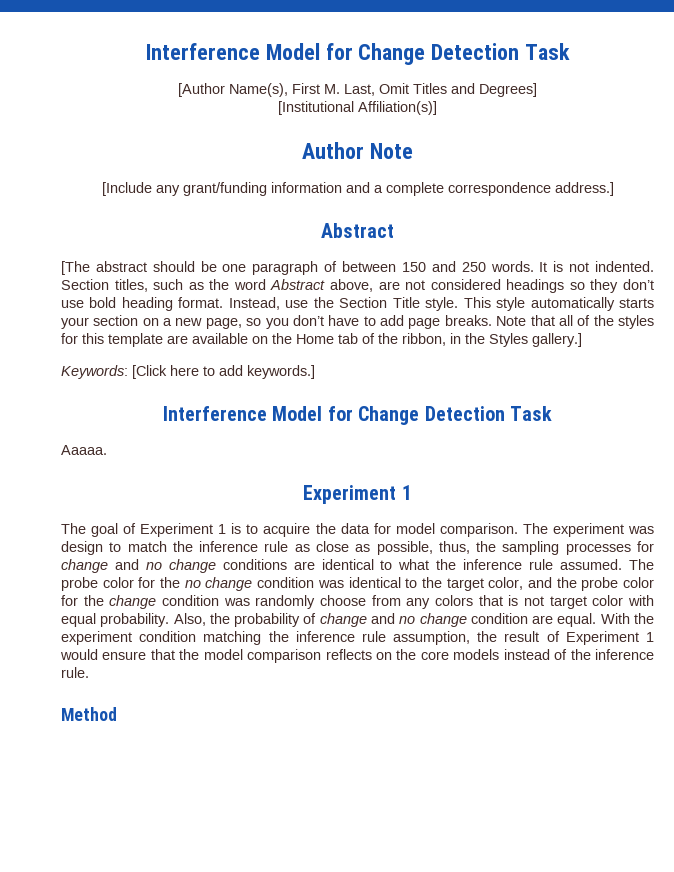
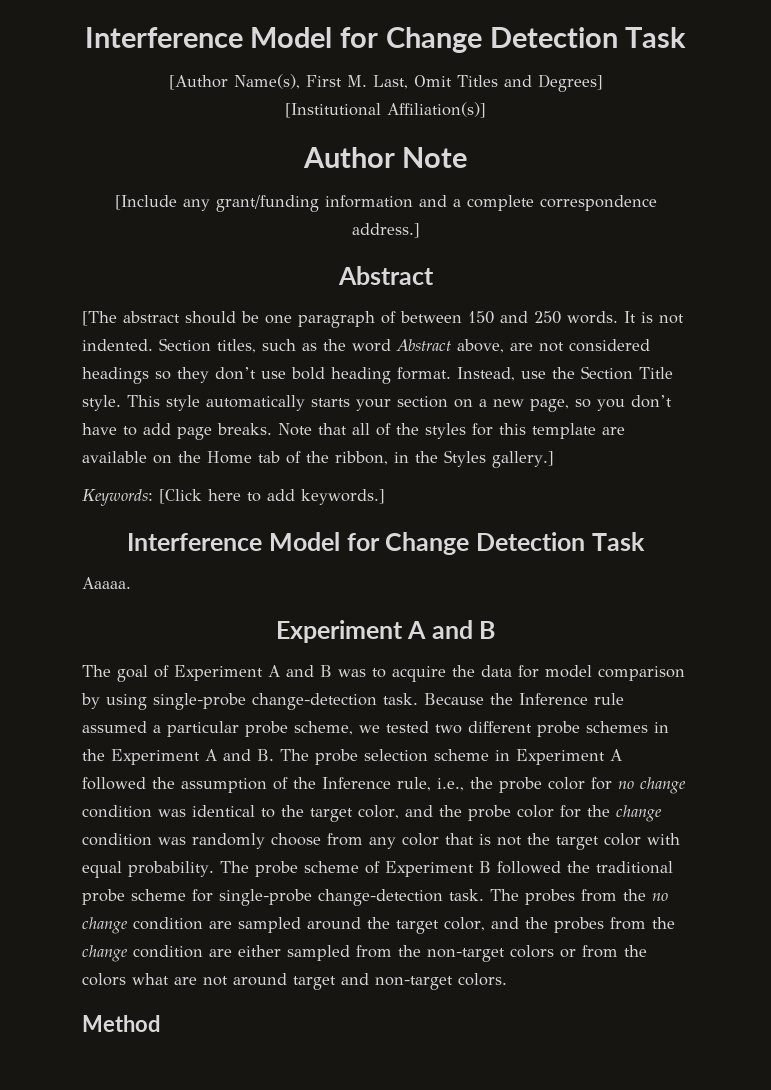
  Aaaaa.
- Experiment 1
+ Experiment A and B
- The goal of Experiment 1 is to acquire the data for model comparison. The experiment was design to match the inference rule as close as possible, thus, the sampling processes for change and no change conditions are identical to what the inference rule assumed. The probe color for the no change condition was identical to the target color, and the probe color for the change condition was randomly choose from any colors that is not target color with equal probability.
+ The goal of Experiment A and B was to acquire the data for model comparison by using single-probe change-detection task. Because the Inference rule assumed a particular probe scheme, we tested two different probe schemes in the Experiment A and B. The probe selection scheme in Experiment A followed the assumption of the Inference rule, i.e., the probe color for no change condition was identical to the target color, and the probe color for the change condition was randomly choose from any color that is not the target color with equal probability.
- Also, the probability of change and no change condition are equal. With the experiment condition matching the inference rule assumption, the result of Experiment 1 would ensure that the model comparison reflects on the core models instead of the inference rule.
+ The probe scheme of Experiment B followed the traditional probe scheme for single-probe change-detection task. The probes from the no change condition are sampled around the target color, and the probes from the change condition are either sampled from the non-target colors or from the colors what are not around target and non-target colors.

